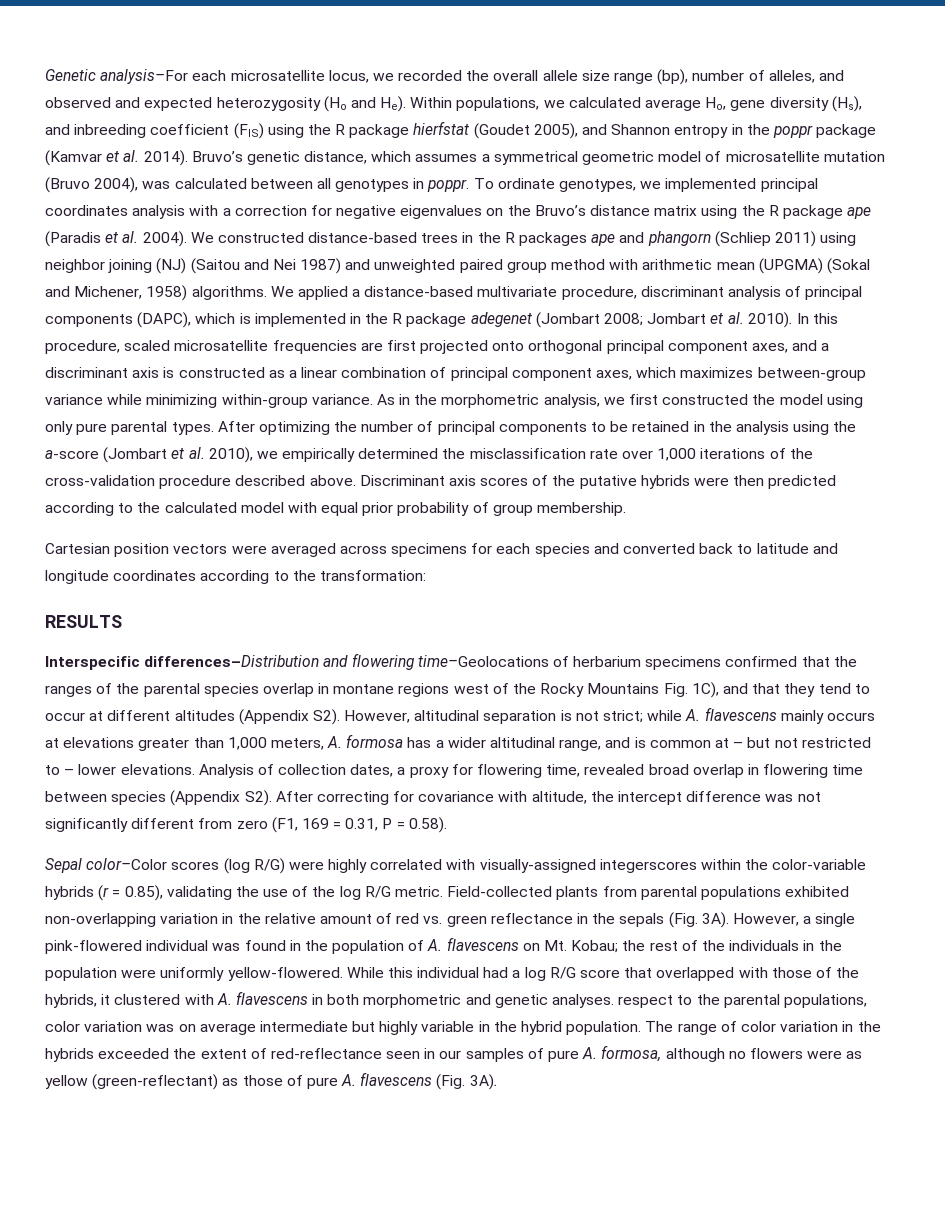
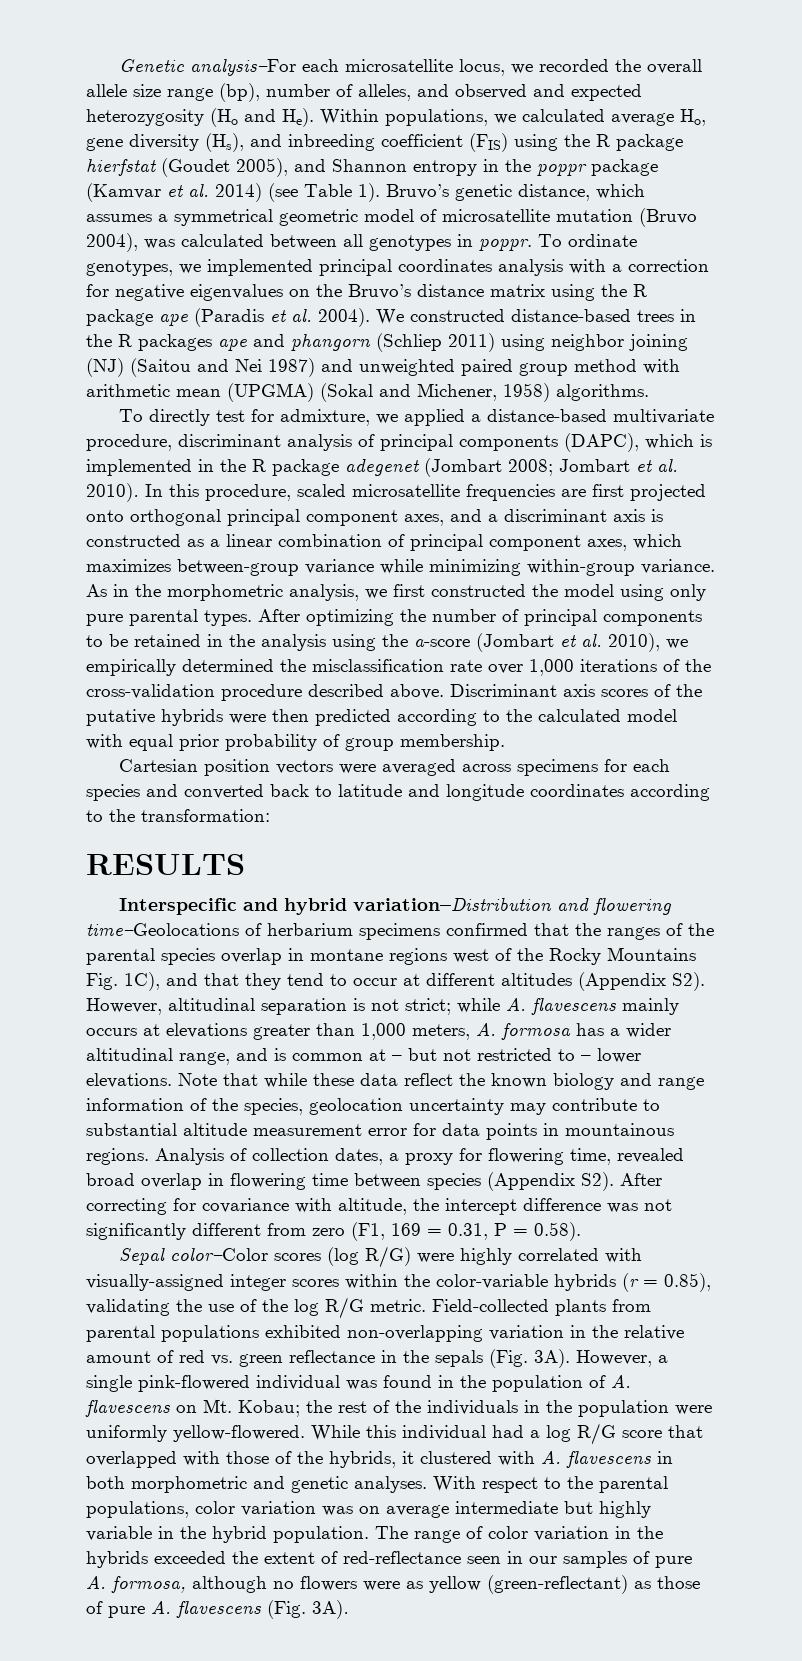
- Genetic analysis–For each microsatellite locus, we recorded the overall allele size range (bp), number of alleles, and observed and expected heterozygosity (Ho and He). Within populations, we calculated average Ho, gene diversity (Hs), and inbreeding coefficient (FIS) using the R package hierfstat (Goudet 2005), and Shannon entropy in the poppr package (Kamvar et al. 2014).
+ Genetic analysis–For each microsatellite locus, we recorded the overall allele size range (bp), number of alleles, and observed and expected heterozygosity (Ho and He). Within populations, we calculated average Ho, gene diversity (Hs), and inbreeding coefficient (FIS) using the R package hierfstat (Goudet 2005), and Shannon entropy in the poppr package (Kamvar et al. 2014) (see Table 1).
- We constructed distance-based trees in the R packages ape and phangorn (Schliep 2011) using neighbor joining (NJ) (Saitou and Nei 1987) and unweighted paired group method with arithmetic mean (UPGMA) (Sokal and Michener, 1958) algorithms. We applied a distance-based multivariate procedure, discriminant analysis of principal components (DAPC), which is implemented in the R package adegenet (Jombart 2008; Jombart et al. 2010).
+ We constructed distance-based trees in the R packages ape and phangorn (Schliep 2011) using neighbor joining (NJ) (Saitou and Nei 1987) and unweighted paired group method with arithmetic mean (UPGMA) (Sokal and Michener, 1958) algorithms.
+ To directly test for admixture, we applied a distance-based multivariate procedure, discriminant analysis of principal components (DAPC), which is implemented in the R package adegenet (Jombart 2008; Jombart et al. 2010).
- Interspecific differences–Distribution and flowering time–Geolocations of herbarium specimens confirmed that the ranges of the parental species overlap in montane regions west of the Rocky Mountains Fig. 1C), and that they tend to occur at different altitudes (Appendix S2). However, altitudinal separation is not strict;
+ Interspecific and hybrid variation–Distribution and flowering time–Geolocations of herbarium specimens confirmed that the ranges of the parental species overlap in montane regions west of the Rocky Mountains Fig. 1C), and that they tend to occur at different altitudes (Appendix S2). However, altitudinal separation is not strict;
+ Note that while these data reflect the known biology and range information of the species, geolocation uncertainty may contribute to substantial altitude measurement error for data points in mountainous regions.
- Sepal color–Color scores (log R/G) were highly correlated with visually-assigned integerscores within the color-variable hybrids (r = 0.85), validating the use of the log R/G metric.
+ Sepal color–Color scores (log R/G) were highly correlated with visually-assigned integer scores within the color-variable hybrids (r = 0.85), validating the use of the log R/G metric.
- While this individual had a log R/G score that overlapped with those of the hybrids, it clustered with A. flavescens in both morphometric and genetic analyses. respect to the parental populations, color variation was on average intermediate but highly variable in the hybrid population.
+ While this individual had a log R/G score that overlapped with those of the hybrids, it clustered with A. flavescens in both morphometric and genetic analyses. With respect to the parental populations, color variation was on average intermediate but highly variable in the hybrid population.

